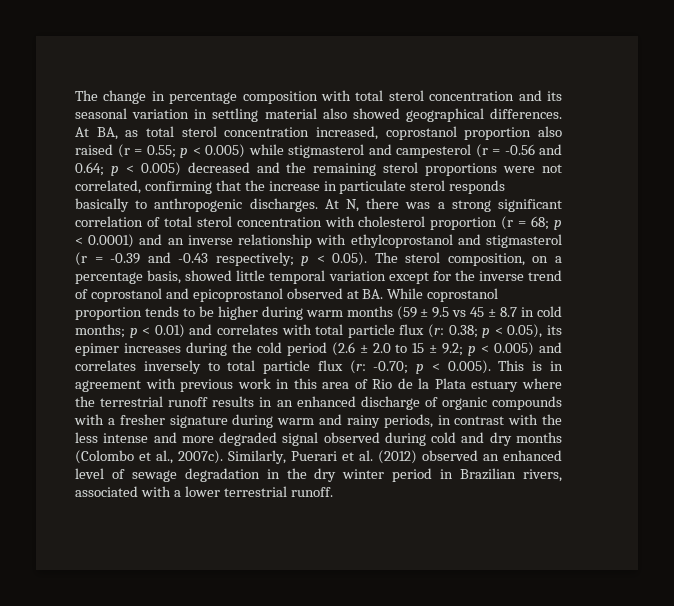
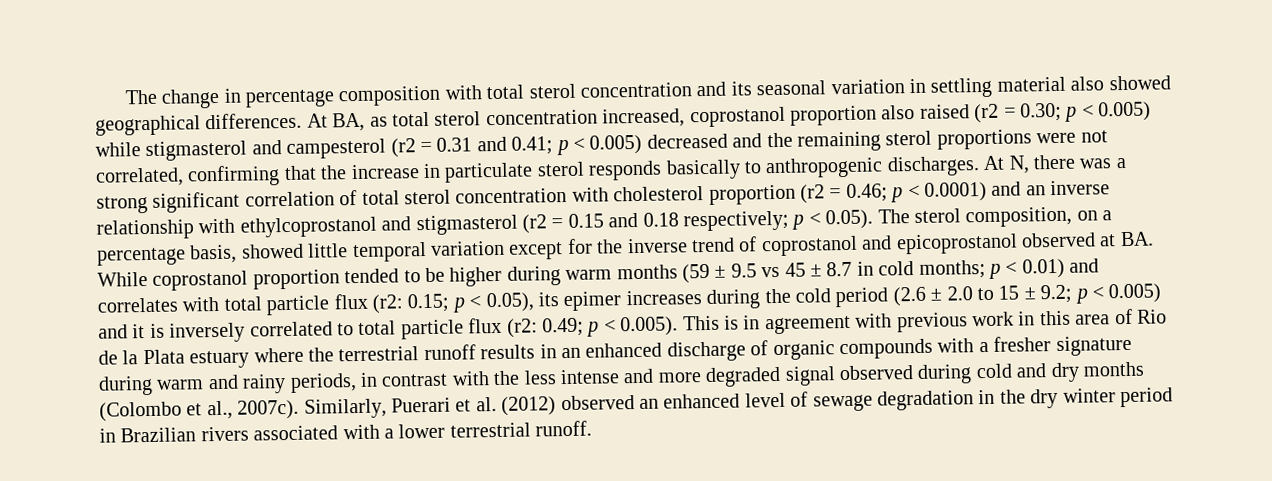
- At BA, as total sterol concentration increased, coprostanol proportion also raised (r = 0.55; p < 0.005) while stigmasterol and campesterol (r = -0.56 and 0.64; p < 0.005) decreased and the remaining sterol proportions were not correlated, confirming that the increase in particulate sterol responds basically to anthropogenic discharges.
+ At BA, as total sterol concentration increased, coprostanol proportion also raised (r2 = 0.30; p < 0.005) while stigmasterol and campesterol (r2 = 0.31 and 0.41; p < 0.005) decreased and the remaining sterol proportions were not correlated, confirming that the increase in particulate sterol responds basically to anthropogenic discharges.
- At N, there was a strong significant correlation of total sterol concentration with cholesterol proportion (r = 68;
+ At N, there was a strong significant correlation of total sterol concentration with cholesterol proportion (r2 = 0.46;
- p < 0.0001) and an inverse relationship with ethylcoprostanol and stigmasterol (r = -0.39 and -0.43 respectively;
+ p < 0.0001) and an inverse relationship with ethylcoprostanol and stigmasterol (r2 = 0.15 and 0.18 respectively;
- p < 0.05). The sterol composition, on a percentage basis, showed little temporal variation except for the inverse trend of coprostanol and epicoprostanol observed at BA. While coprostanol proportion tends to be higher during warm months (59 ± 9.5 vs 45 ± 8.7 in cold months;
+ p < 0.05). The sterol composition, on a percentage basis, showed little temporal variation except for the inverse trend of coprostanol and epicoprostanol observed at BA. While coprostanol proportion tended to be higher during warm months (59 ± 9.5 vs 45 ± 8.7 in cold months;
- p < 0.01) and correlates with total particle flux (r: 0.38;
+ p < 0.01) and correlates with total particle flux (r2: 0.15;
- p < 0.005) and correlates inversely to total particle flux (r: -0.70;
+ p < 0.005) and it is inversely correlated to total particle flux (r2: 0.49;
- Similarly, Puerari et al. (2012) observed an enhanced level of sewage degradation in the dry winter period in Brazilian rivers, associated with a lower terrestrial runoff.
+ Similarly, Puerari et al. (2012) observed an enhanced level of sewage degradation in the dry winter period in Brazilian rivers associated with a lower terrestrial runoff.

